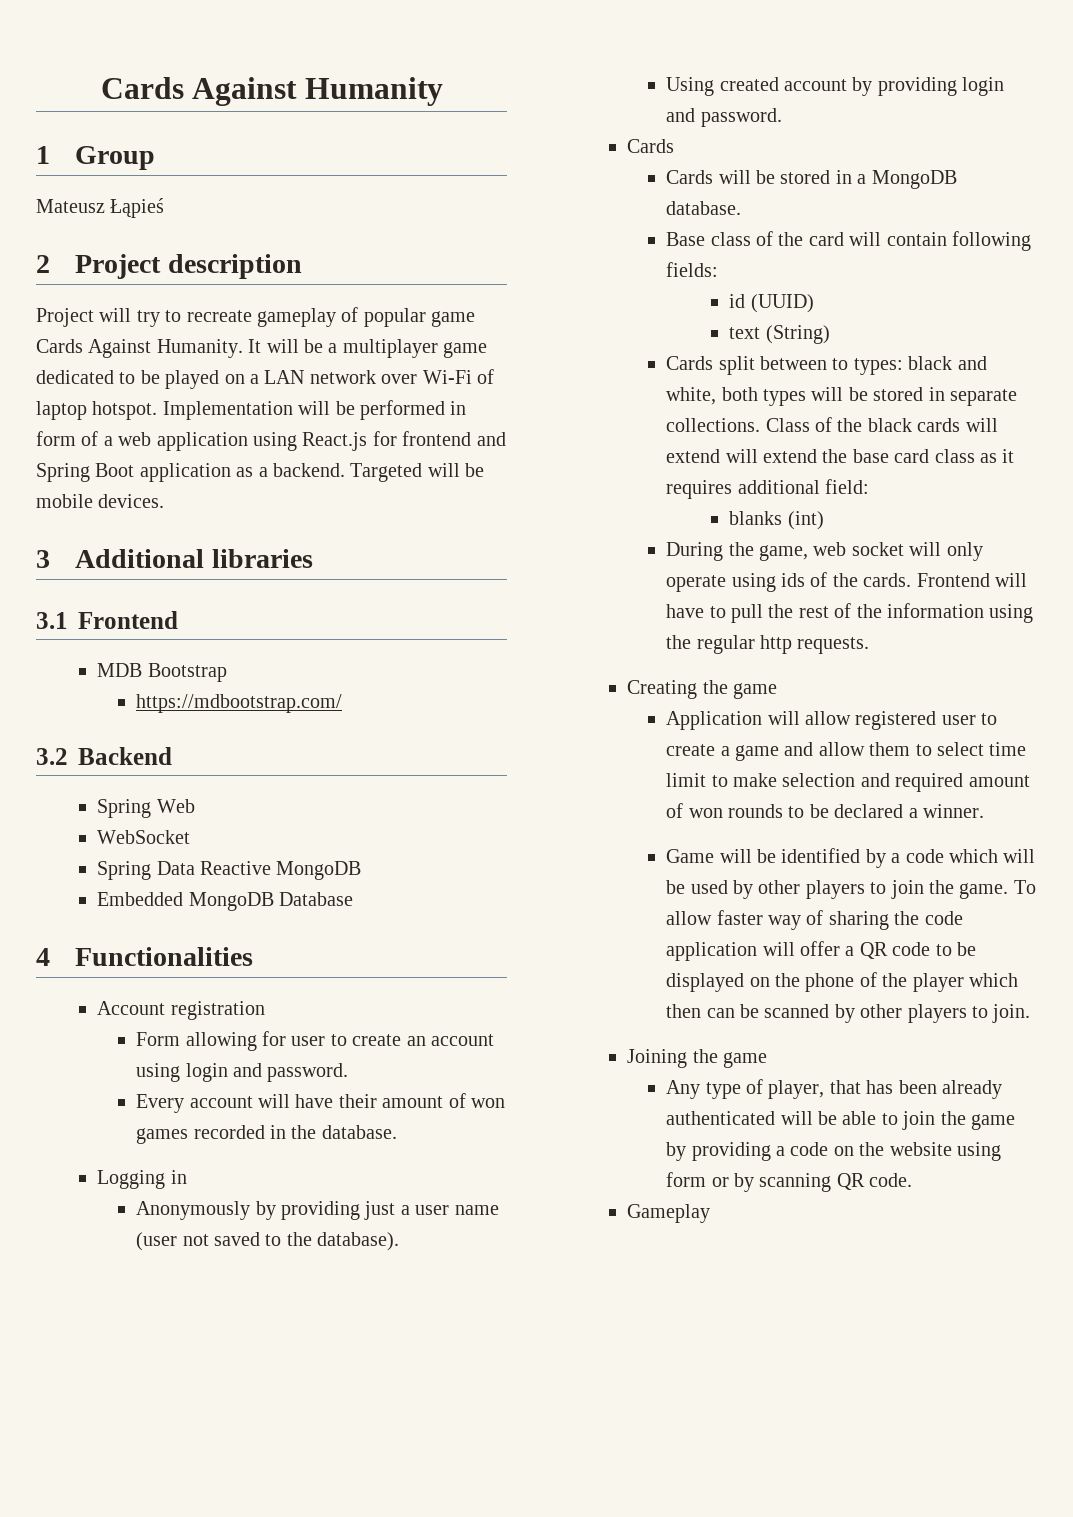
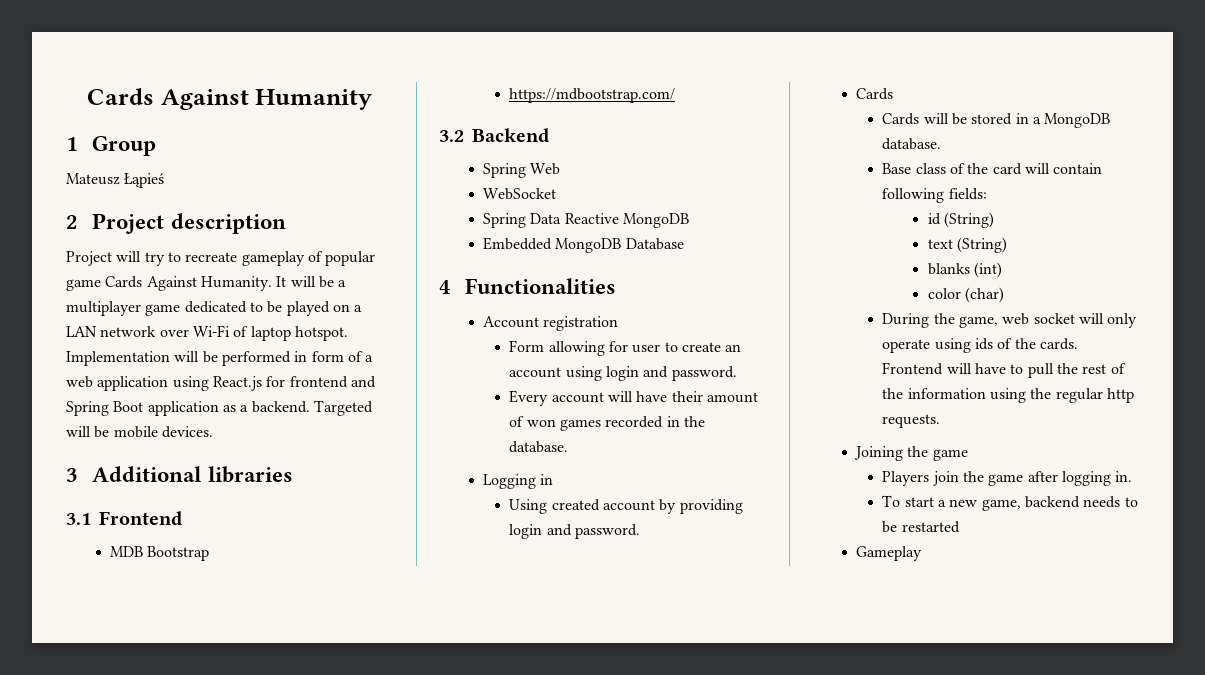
- Anonymously by providing just a user name (user not saved to the database).
- id (UUID)
+ id (String)
- Cards split between to types: black and white, both types will be stored in separate collections. Class of the black cards will extend will extend the base card class as it requires additional field:
+ color (char)
- Creating the game
- Application will allow registered user to create a game and allow them to select time limit to make selection and required amount of won rounds to be declared a winner.
- Game will be identified by a code which will be used by other players to join the game. To allow faster way of sharing the code application will offer a QR code to be displayed on the phone of the player which then can be scanned by other players to join.
  Joining the game
- Any type of player, that has been already authenticated will be able to join the game by providing a code on the website using form or by scanning QR code.
+ Players join the game after logging in.
+ To start a new game, backend needs to be restarted

